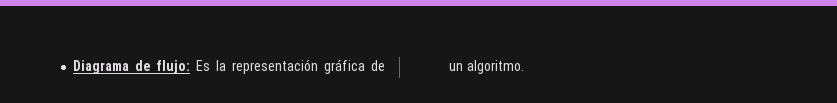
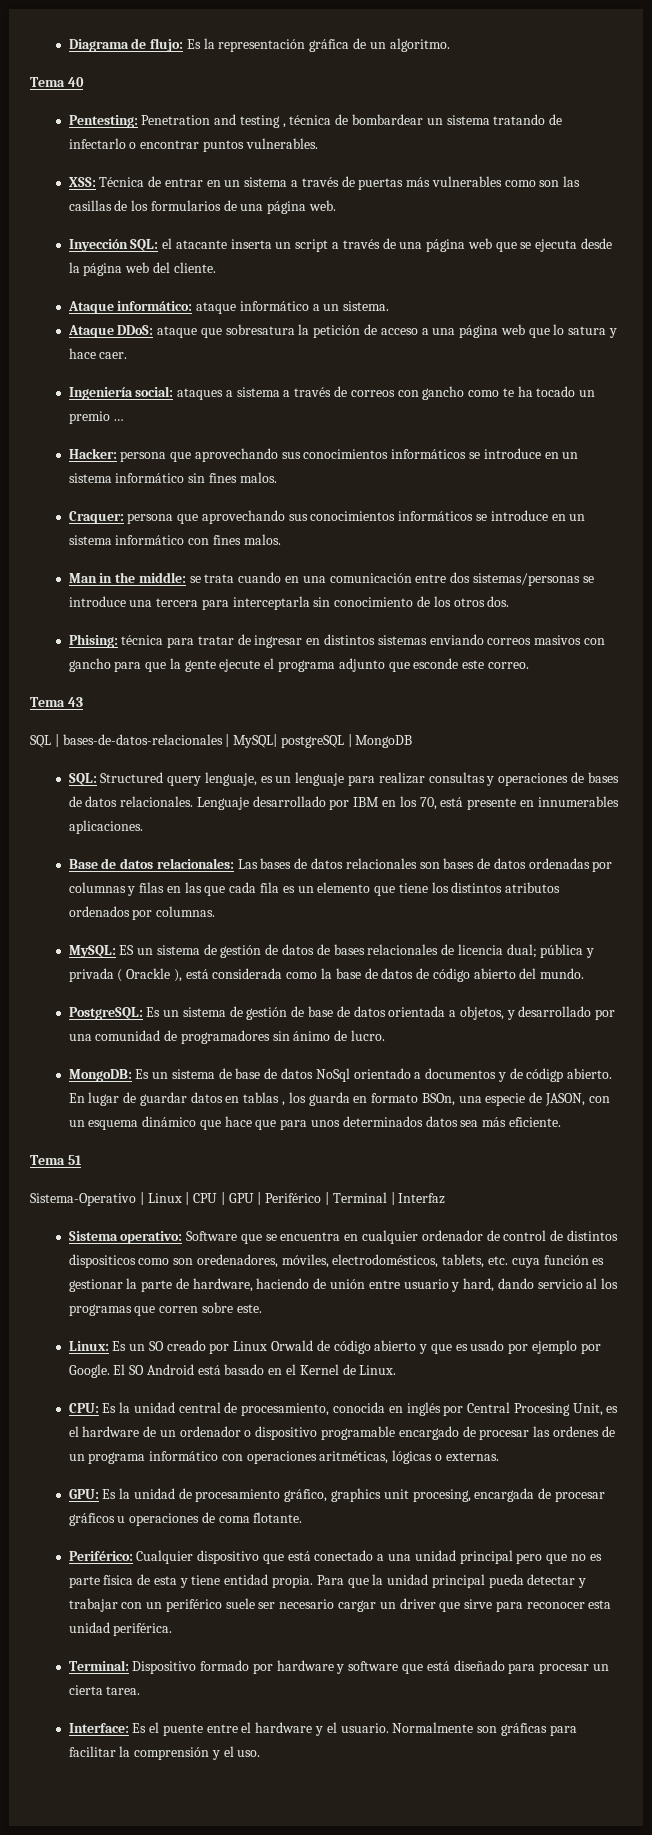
+ Tema 40
+ Pentesting: Penetration and testing , técnica de bombardear un sistema tratando de infectarlo o encontrar puntos vulnerables.
+ XSS: Técnica de entrar en un sistema a través de puertas más vulnerables como son las casillas de los formularios de una página web.
+ Inyección SQL: el atacante inserta un script a través de una página web que se ejecuta desde la página web del cliente.
+ Ataque informático: ataque informático a un sistema.
+ Ataque DDoS: ataque que sobresatura la petición de acceso a una página web que lo satura y hace caer.
+ Ingeniería social: ataques a sistema a través de correos con gancho como te ha tocado un premio …
+ Hacker: persona que aprovechando sus conocimientos informáticos se introduce en un sistema informático sin fines malos.
+ Craquer: persona que aprovechando sus conocimientos informáticos se introduce en un sistema informático con fines malos.
+ Man in the middle: se trata cuando en una comunicación entre dos sistemas/personas se introduce una tercera para interceptarla sin conocimiento de los otros dos.
+ Phising: técnica para tratar de ingresar en distintos sistemas enviando correos masivos con gancho para que la gente ejecute el programa adjunto que esconde este correo.
+ Tema 43
+ SQL | bases-de-datos-relacionales | MySQL| postgreSQL | MongoDB
+ SQL: Structured query lenguaje, es un lenguaje para realizar consultas y operaciones de bases de datos relacionales. Lenguaje desarrollado por IBM en los 70, está presente en innumerables aplicaciones.
+ Base de datos relacionales: Las bases de datos relacionales son bases de datos ordenadas por columnas y filas en las que cada fila es un elemento que tiene los distintos atributos ordenados por columnas.
+ MySQL: ES un sistema de gestión de datos de bases relacionales de licencia dual; pública y privada ( Orackle ), está considerada como la base de datos de código abierto del mundo.
+ PostgreSQL: Es un sistema de gestión de base de datos orientada a objetos, y desarrollado por una comunidad de programadores sin ánimo de lucro.
+ MongoDB: Es un sistema de base de datos NoSql orientado a documentos y de códigp abierto. En lugar de guardar datos en tablas , los guarda en formato BSOn, una especie de JASON, con un esquema dinámico que hace que para unos determinados datos sea más eficiente.
+ Tema 51
+ Sistema-Operativo | Linux | CPU | GPU | Periférico | Terminal | Interfaz
+ Sistema operativo: Software que se encuentra en cualquier ordenador de control de distintos dispositicos como son oredenadores, móviles, electrodomésticos, tablets, etc. cuya función es gestionar la parte de hardware, haciendo de unión entre usuario y hard, dando servicio al los programas que corren sobre este.
+ Linux: Es un SO creado por Linux Orwald de código abierto y que es usado por ejemplo por Google. El SO Android está basado en el Kernel de Linux.
+ CPU: Es la unidad central de procesamiento, conocida en inglés por Central Procesing Unit, es el hardware de un ordenador o dispositivo programable encargado de procesar las ordenes de un programa informático con operaciones aritméticas, lógicas o externas.
+ GPU: Es la unidad de procesamiento gráfico, graphics unit procesing, encargada de procesar gráficos u operaciones de coma flotante.
+ Periférico: Cualquier dispositivo que está conectado a una unidad principal pero que no es parte física de esta y tiene entidad propia. Para que la unidad principal pueda detectar y trabajar con un periférico suele ser necesario cargar un driver que sirve para reconocer esta unidad periférica.
+ Terminal: Dispositivo formado por hardware y software que está diseñado para procesar un cierta tarea.
+ Interface: Es el puente entre el hardware y el usuario. Normalmente son gráficas para facilitar la comprensión y el uso.

